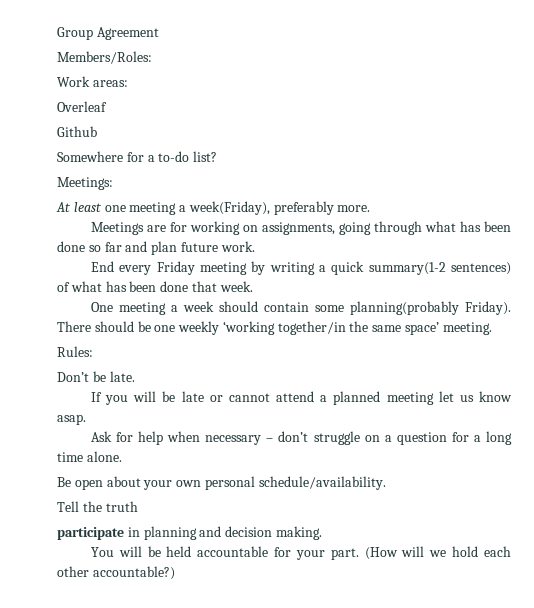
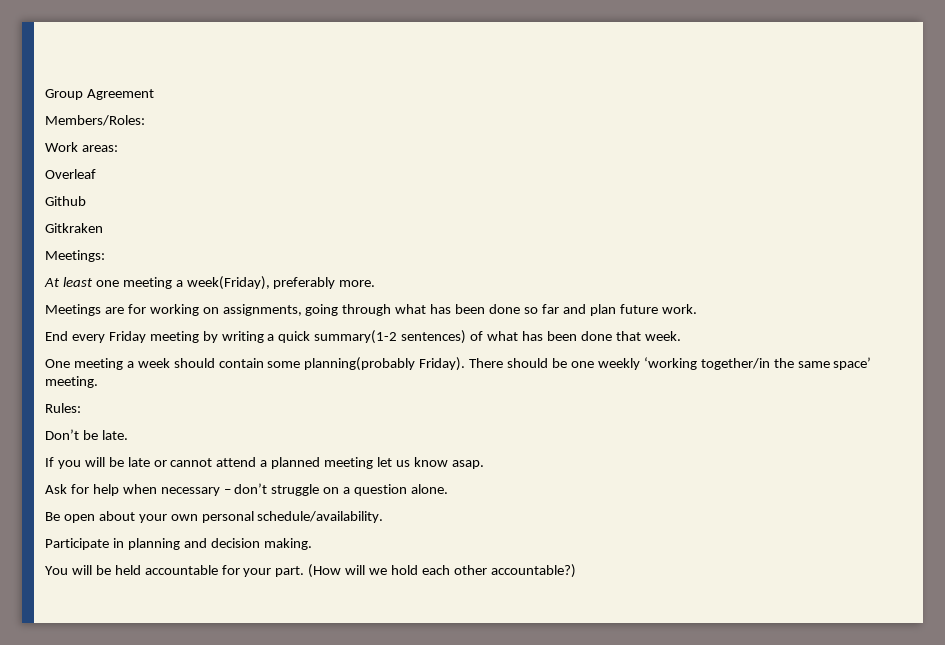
- Somewhere for a to-do list?
+ Gitkraken
- Ask for help when necessary – don’t struggle on a question for a long time alone.
+ Ask for help when necessary – don’t struggle on a question alone.
- Tell the truth
- participate in planning and decision making.
+ Participate in planning and decision making.

